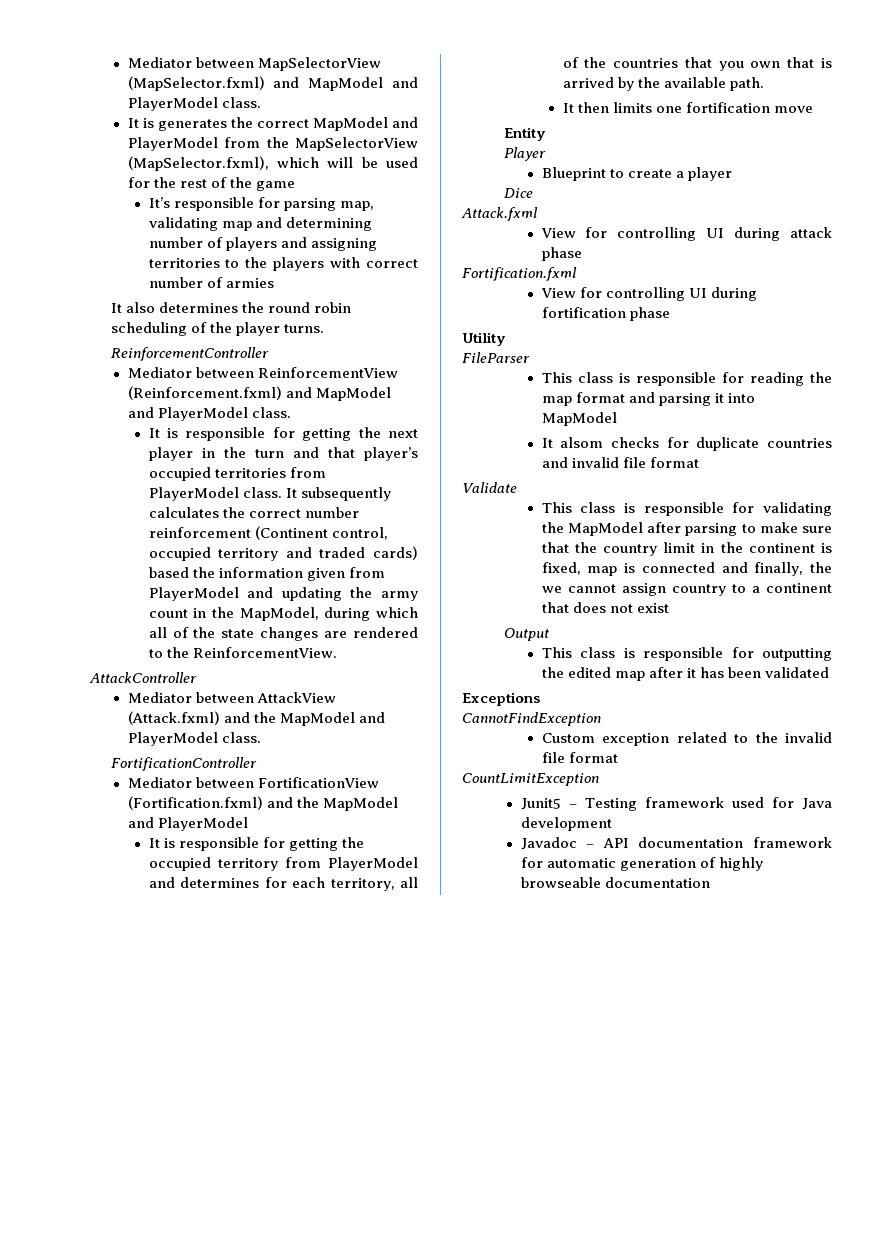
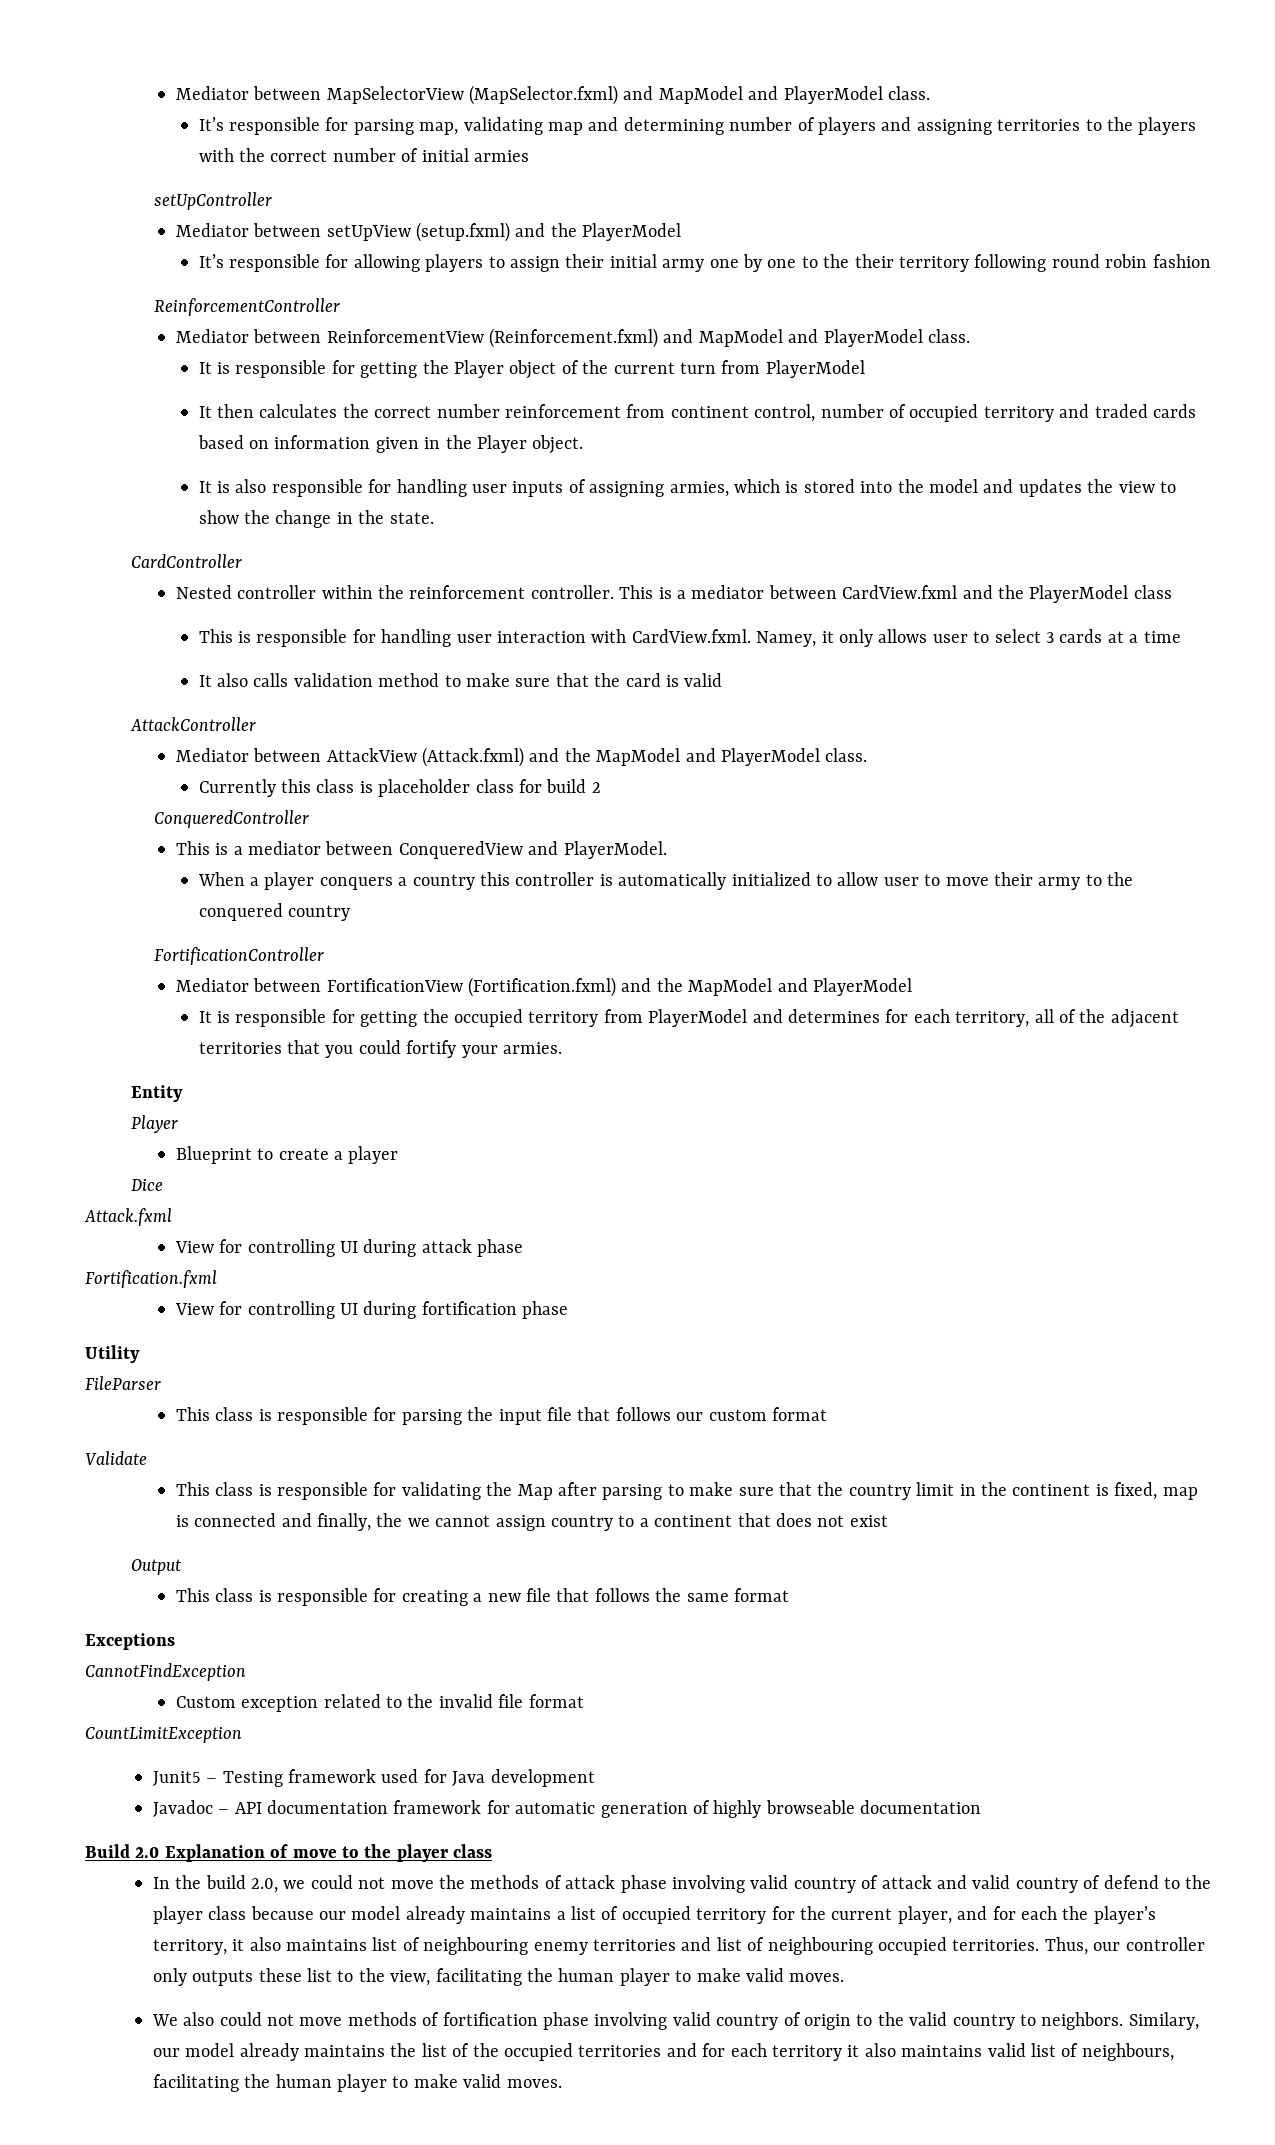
- It is generates the correct MapModel and PlayerModel from the MapSelectorView (MapSelector.fxml), which will be used for the rest of the game
- It’s responsible for parsing map, validating map and determining number of players and assigning territories to the players with correct number of armies
+ It’s responsible for parsing map, validating map and determining number of players and assigning territories to the players with the correct number of initial armies
- It also determines the round robin scheduling of the player turns.
+ setUpController
+ Mediator between setUpView (setup.fxml) and the PlayerModel
+ It’s responsible for allowing players to assign their initial army one by one to the their territory following round robin fashion
- It is responsible for getting the next player in the turn and that player’s occupied territories from PlayerModel class. It subsequently calculates the correct number reinforcement (Continent control, occupied territory and traded cards) based the information given from PlayerModel and updating the army count in the MapModel, during which all of the state changes are rendered to the ReinforcementView.
+ It is responsible for getting the Player object of the current turn from PlayerModel
+ It then calculates the correct number reinforcement from continent control, number of occupied territory and traded cards based on information given in the Player object.
+ It is also responsible for handling user inputs of assigning armies, which is stored into the model and updates the view to show the change in the state.
+ CardController
+ Nested controller within the reinforcement controller. This is a mediator between CardView.fxml and the PlayerModel class
+ This is responsible for handling user interaction with CardView.fxml. Namey, it only allows user to select 3 cards at a time
+ It also calls validation method to make sure that the card is valid
+ Currently this class is placeholder class for build 2
+ ConqueredController
+ This is a mediator between ConqueredView and PlayerModel.
+ When a player conquers a country this controller is automatically initialized to allow user to move their army to the conquered country
- It is responsible for getting the occupied territory from PlayerModel and determines for each territory, all of the countries that you own that is arrived by the available path.
- It then limits one fortification move
+ It is responsible for getting the occupied territory from PlayerModel and determines for each territory, all of the adjacent territories that you could fortify your armies.
- This class is responsible for reading the map format and parsing it into MapModel
- It alsom checks for duplicate countries and invalid file format
+ This class is responsible for parsing the input file that follows our custom format
- This class is responsible for validating the MapModel after parsing to make sure that the country limit in the continent is fixed, map is connected and finally, the we cannot assign country to a continent that does not exist
+ This class is responsible for validating the Map after parsing to make sure that the country limit in the continent is fixed, map is connected and finally, the we cannot assign country to a continent that does not exist
- This class is responsible for outputting the edited map after it has been validated
+ This class is responsible for creating a new file that follows the same format
+ Build 2.0 Explanation of move to the player class
+ In the build 2.0, we could not move the methods of attack phase involving valid country of attack and valid country of defend to the player class because our model already maintains a list of occupied territory for the current player, and for each the player’s territory, it also maintains list of neighbouring enemy territories and list of neighbouring occupied territories. Thus, our controller only outputs these list to the view, facilitating the human player to make valid moves.
+ We also could not move methods of fortification phase involving valid country of origin to the valid country to neighbors. Similary, our model already maintains the list of the occupied territories and for each territory it also maintains valid list of neighbours, facilitating the human player to make valid moves.

